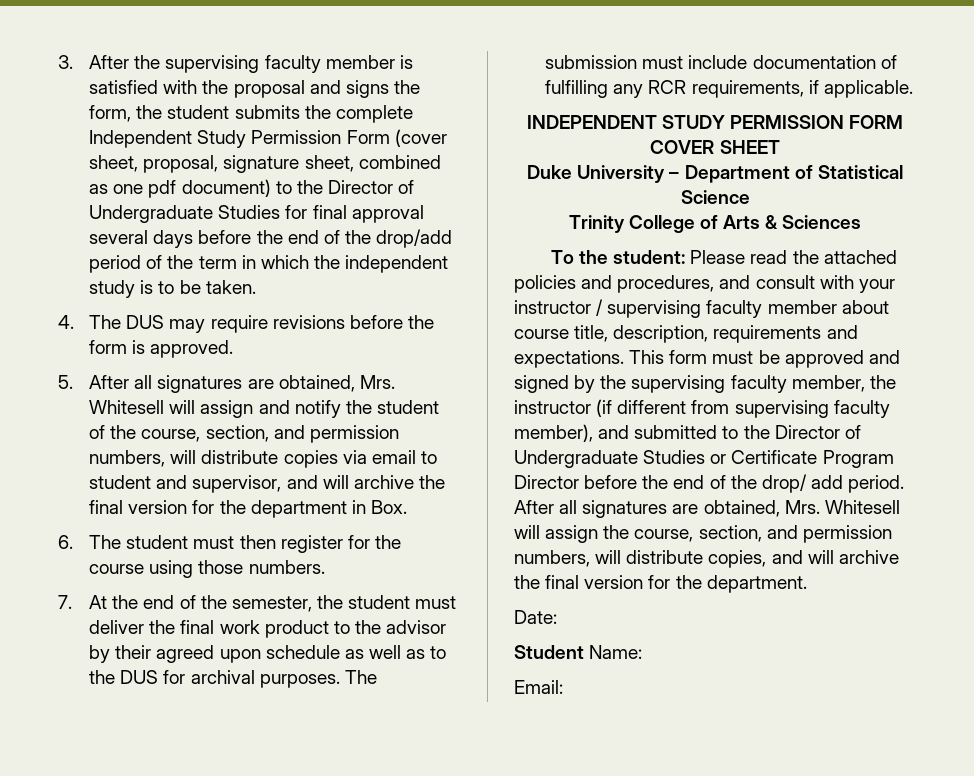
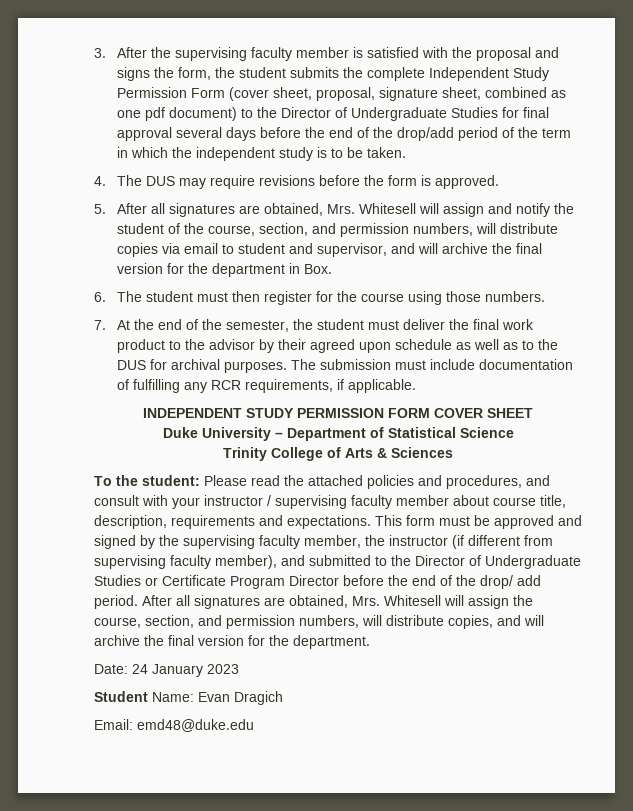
- Date:
+ Date: 24 January 2023
- Student Name:
+ Student Name: Evan Dragich
- Email:
+ Email: emd48@duke.edu

